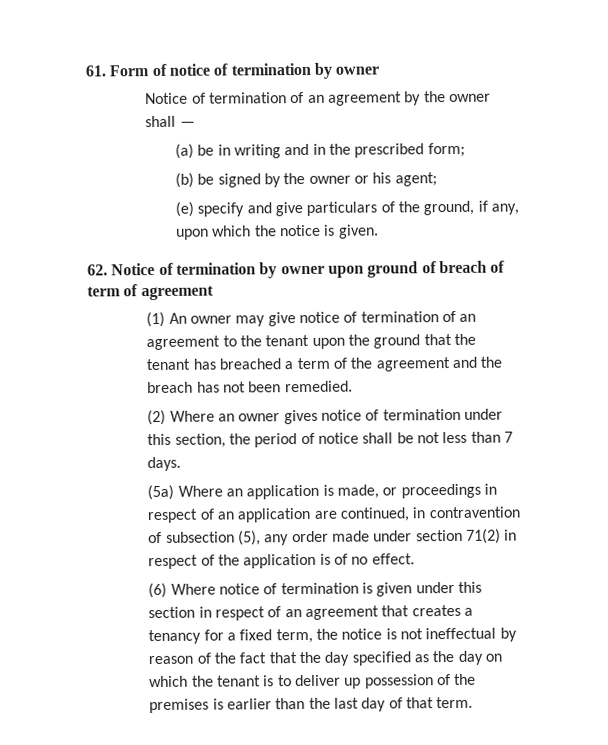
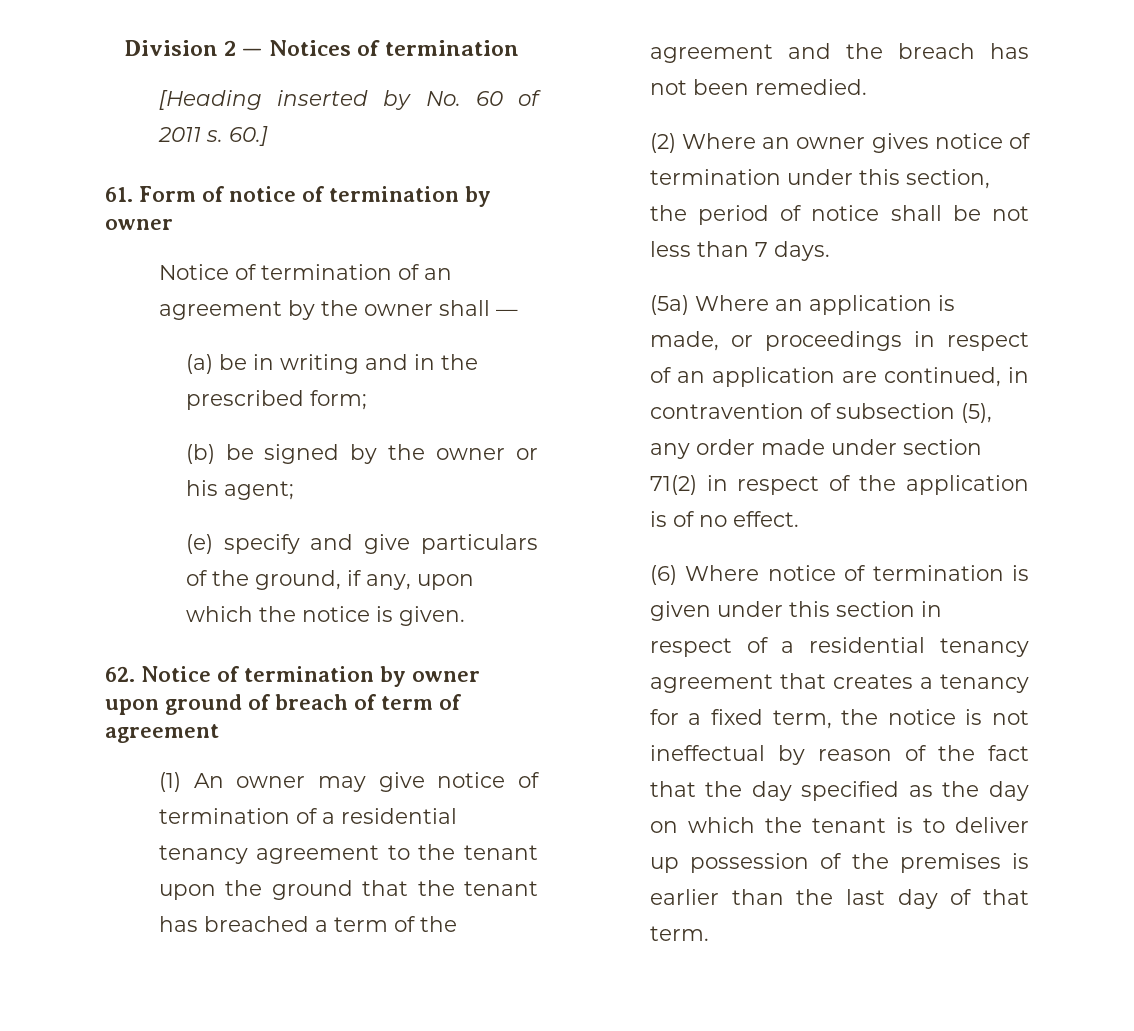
+ Division 2 — Notices of termination
+ [Heading inserted by No. 60 of 2011 s. 60.]
- (1) An owner may give notice of termination of an agreement to the tenant upon the ground that the tenant has breached a term of the agreement and the breach has not been remedied.
+ (1) An owner may give notice of termination of a residential tenancy agreement to the tenant upon the ground that the tenant has breached a term of the agreement and the breach has not been remedied.
- (6) Where notice of termination is given under this section in respect of an agreement that creates a tenancy for a fixed term, the notice is not ineffectual by reason of the fact that the day specified as the day on which the tenant is to deliver up possession of the premises is earlier than the last day of that term.
+ (6) Where notice of termination is given under this section in respect of a residential tenancy agreement that creates a tenancy for a fixed term, the notice is not ineffectual by reason of the fact that the day specified as the day on which the tenant is to deliver up possession of the premises is earlier than the last day of that term.

